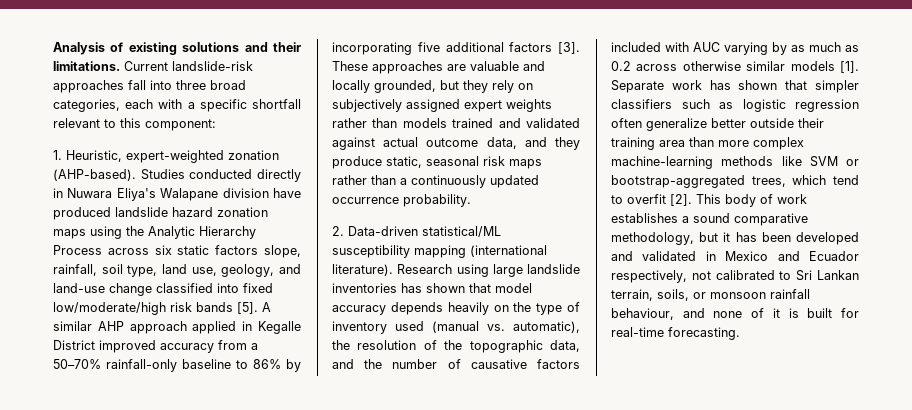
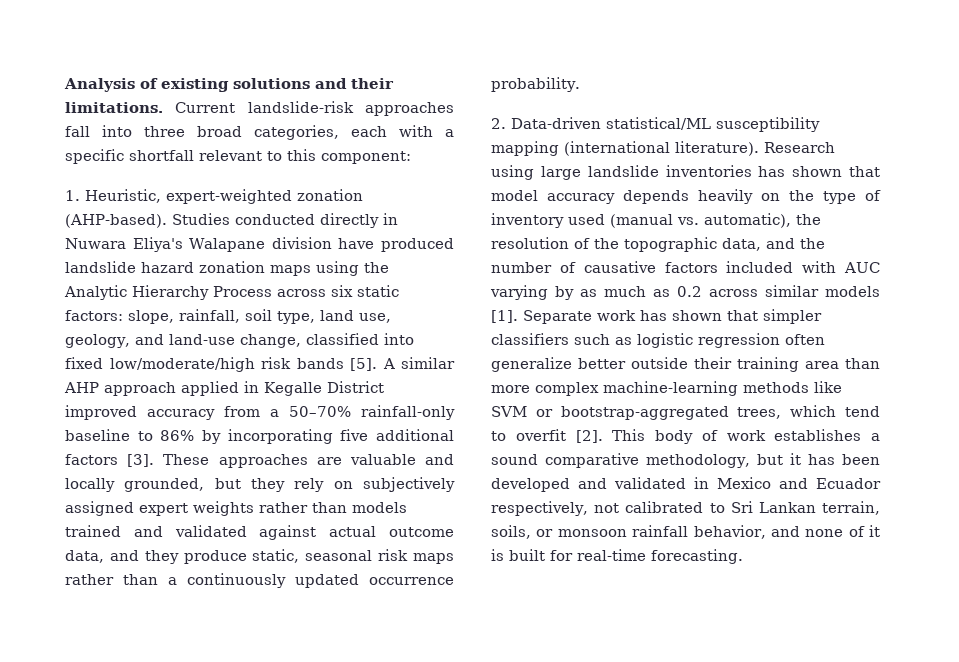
- Studies conducted directly in Nuwara Eliya's Walapane division have produced landslide hazard zonation maps using the Analytic Hierarchy Process across six static factors slope, rainfall, soil type, land use, geology, and land-use change classified into fixed low/moderate/high risk bands [5].
+ Studies conducted directly in Nuwara Eliya's Walapane division have produced landslide hazard zonation maps using the Analytic Hierarchy Process across six static factors: slope, rainfall, soil type, land use, geology, and land-use change, classified into fixed low/moderate/high risk bands [5].
- Research using large landslide inventories has shown that model accuracy depends heavily on the type of inventory used (manual vs. automatic), the resolution of the topographic data, and the number of causative factors included with AUC varying by as much as 0.2 across otherwise similar models [1].
+ Research using large landslide inventories has shown that model accuracy depends heavily on the type of inventory used (manual vs. automatic), the resolution of the topographic data, and the number of causative factors included with AUC varying by as much as 0.2 across similar models [1].
- This body of work establishes a sound comparative methodology, but it has been developed and validated in Mexico and Ecuador respectively, not calibrated to Sri Lankan terrain, soils, or monsoon rainfall behaviour, and none of it is built for real-time forecasting.
+ This body of work establishes a sound comparative methodology, but it has been developed and validated in Mexico and Ecuador respectively, not calibrated to Sri Lankan terrain, soils, or monsoon rainfall behavior, and none of it is built for real-time forecasting.

